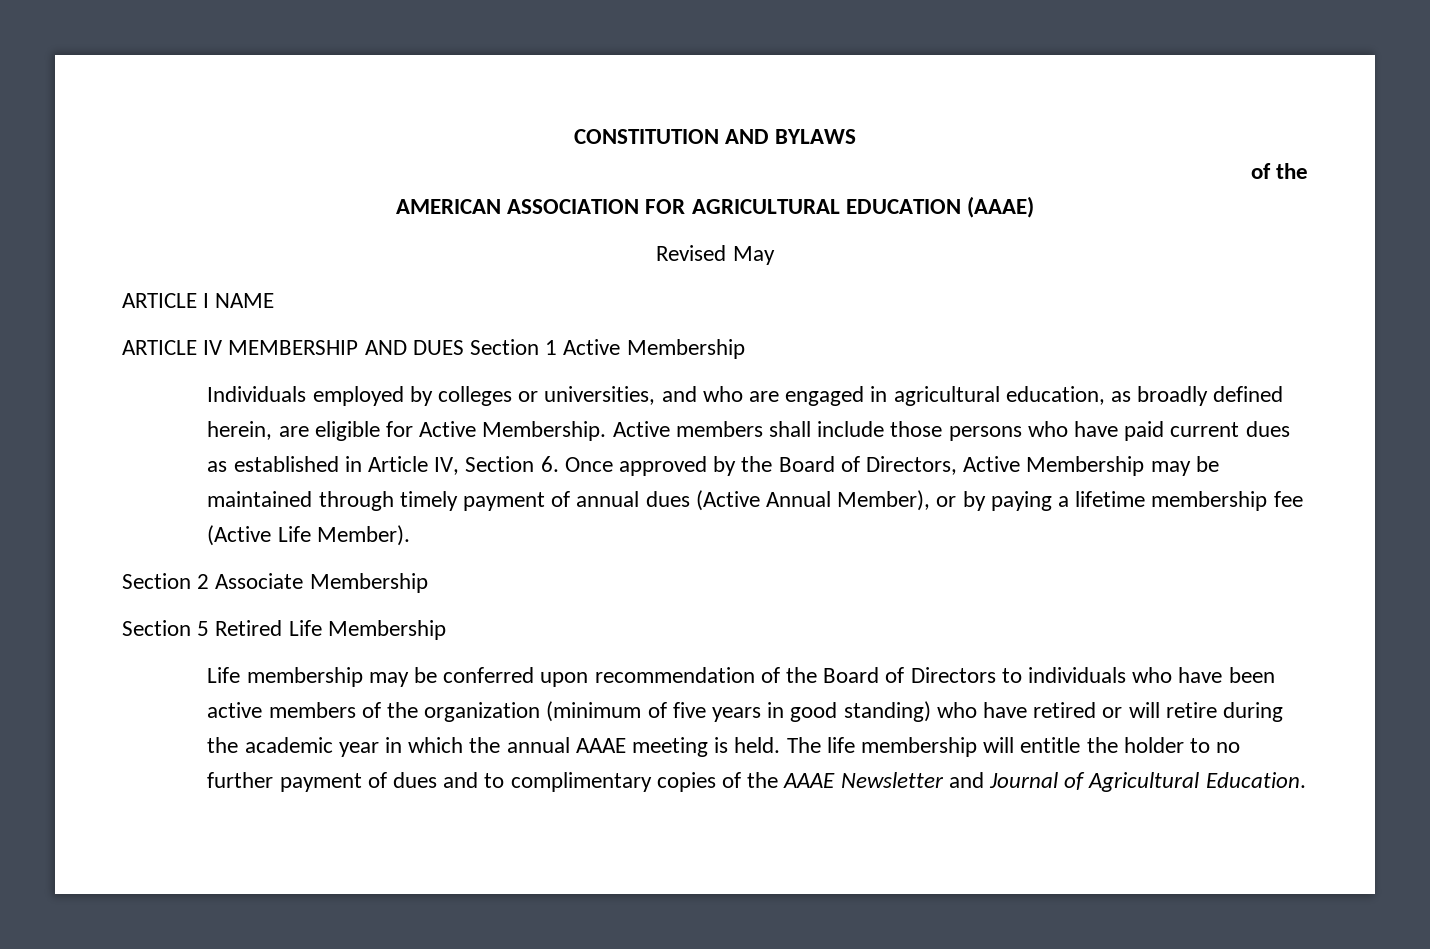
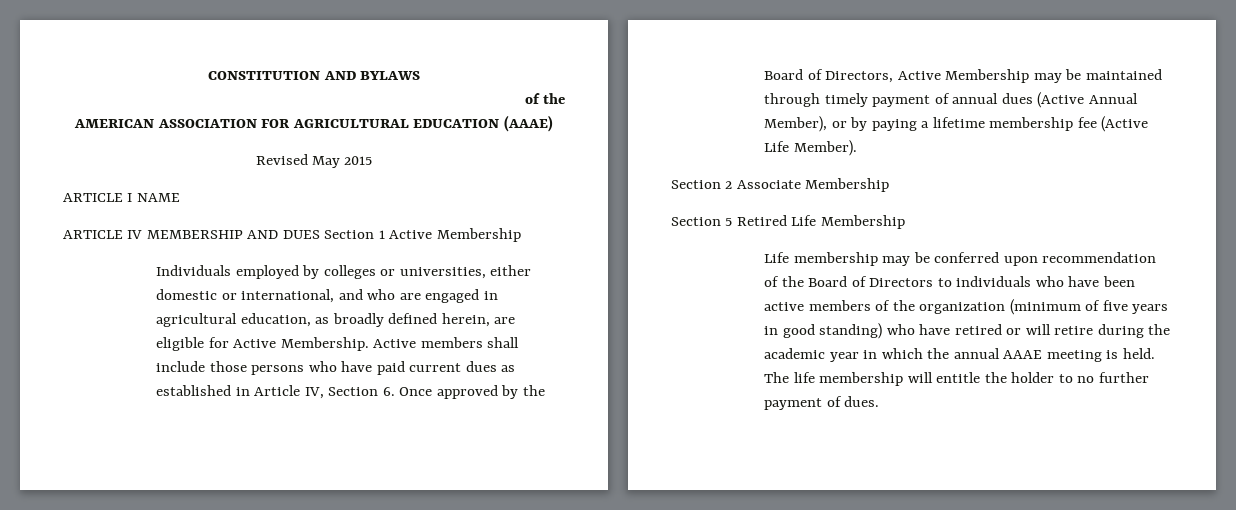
- Revised May
+ Revised May 2015
- Individuals employed by colleges or universities, and who are engaged in agricultural education, as broadly defined herein, are eligible for Active Membership.
+ Individuals employed by colleges or universities, either domestic or international, and who are engaged in agricultural education, as broadly defined herein, are eligible for Active Membership.
- The life membership will entitle the holder to no further payment of dues and to complimentary copies of the AAAE Newsletter and Journal of Agricultural Education.
+ The life membership will entitle the holder to no further payment of dues.

